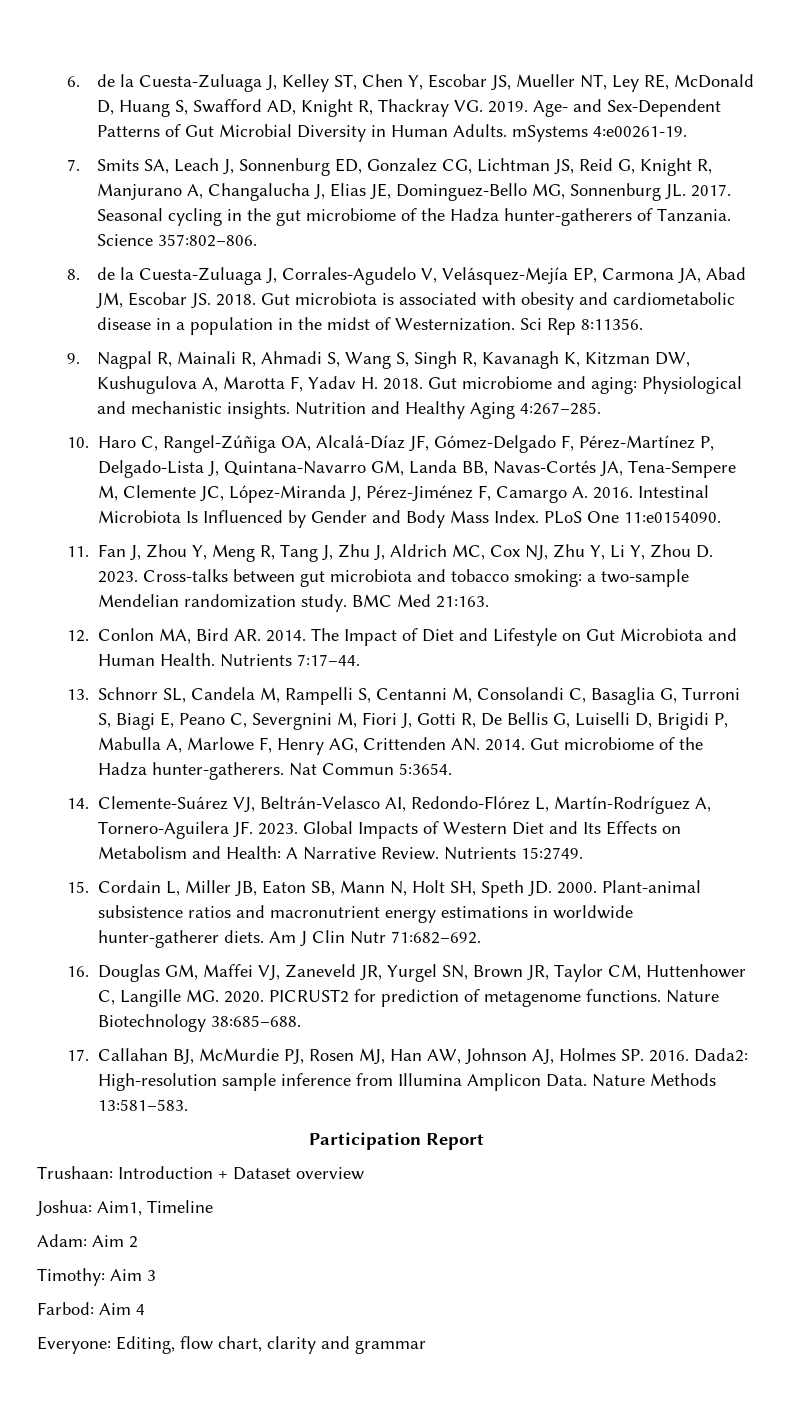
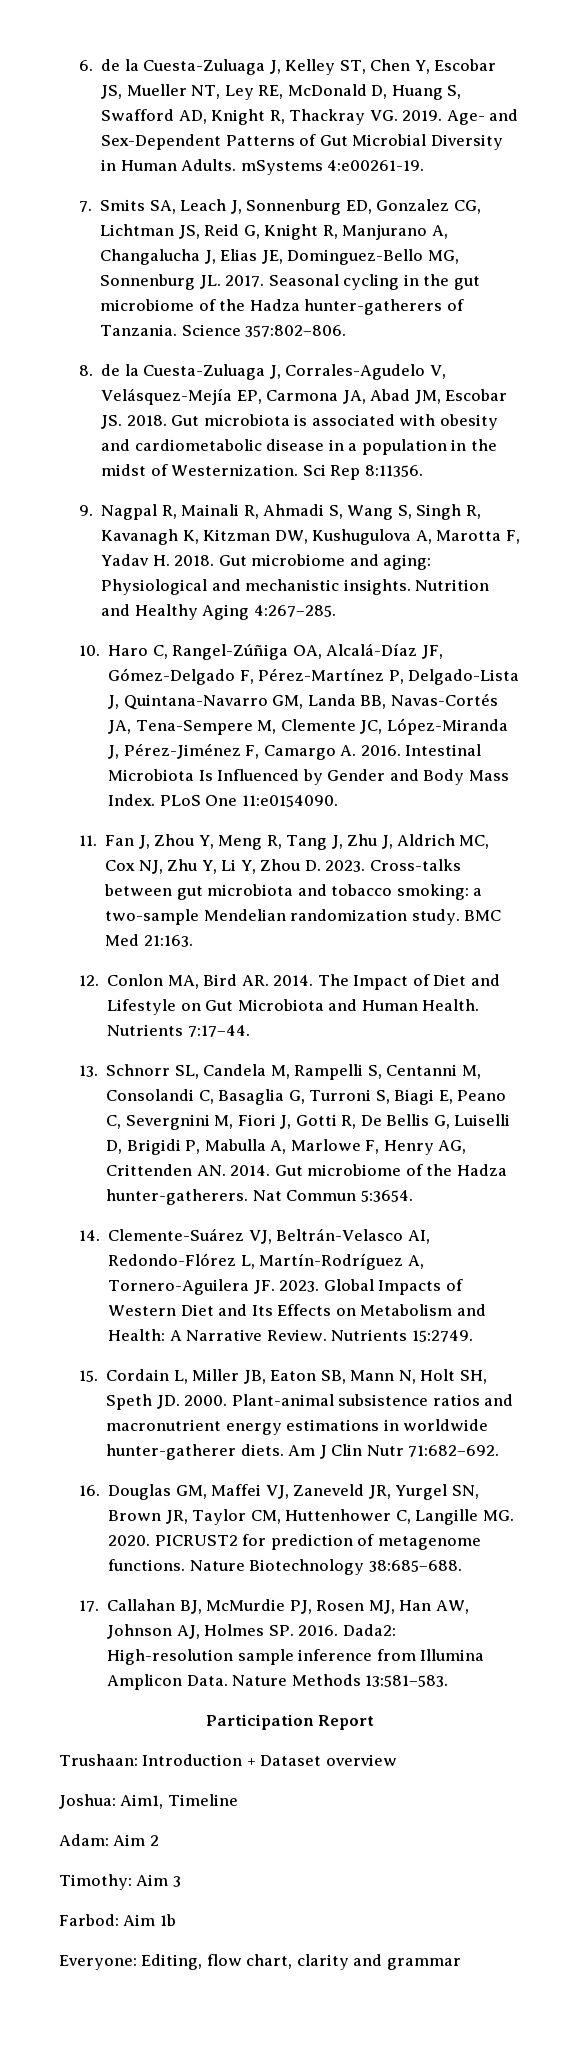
- Farbod: Aim 4
+ Farbod: Aim 1b

